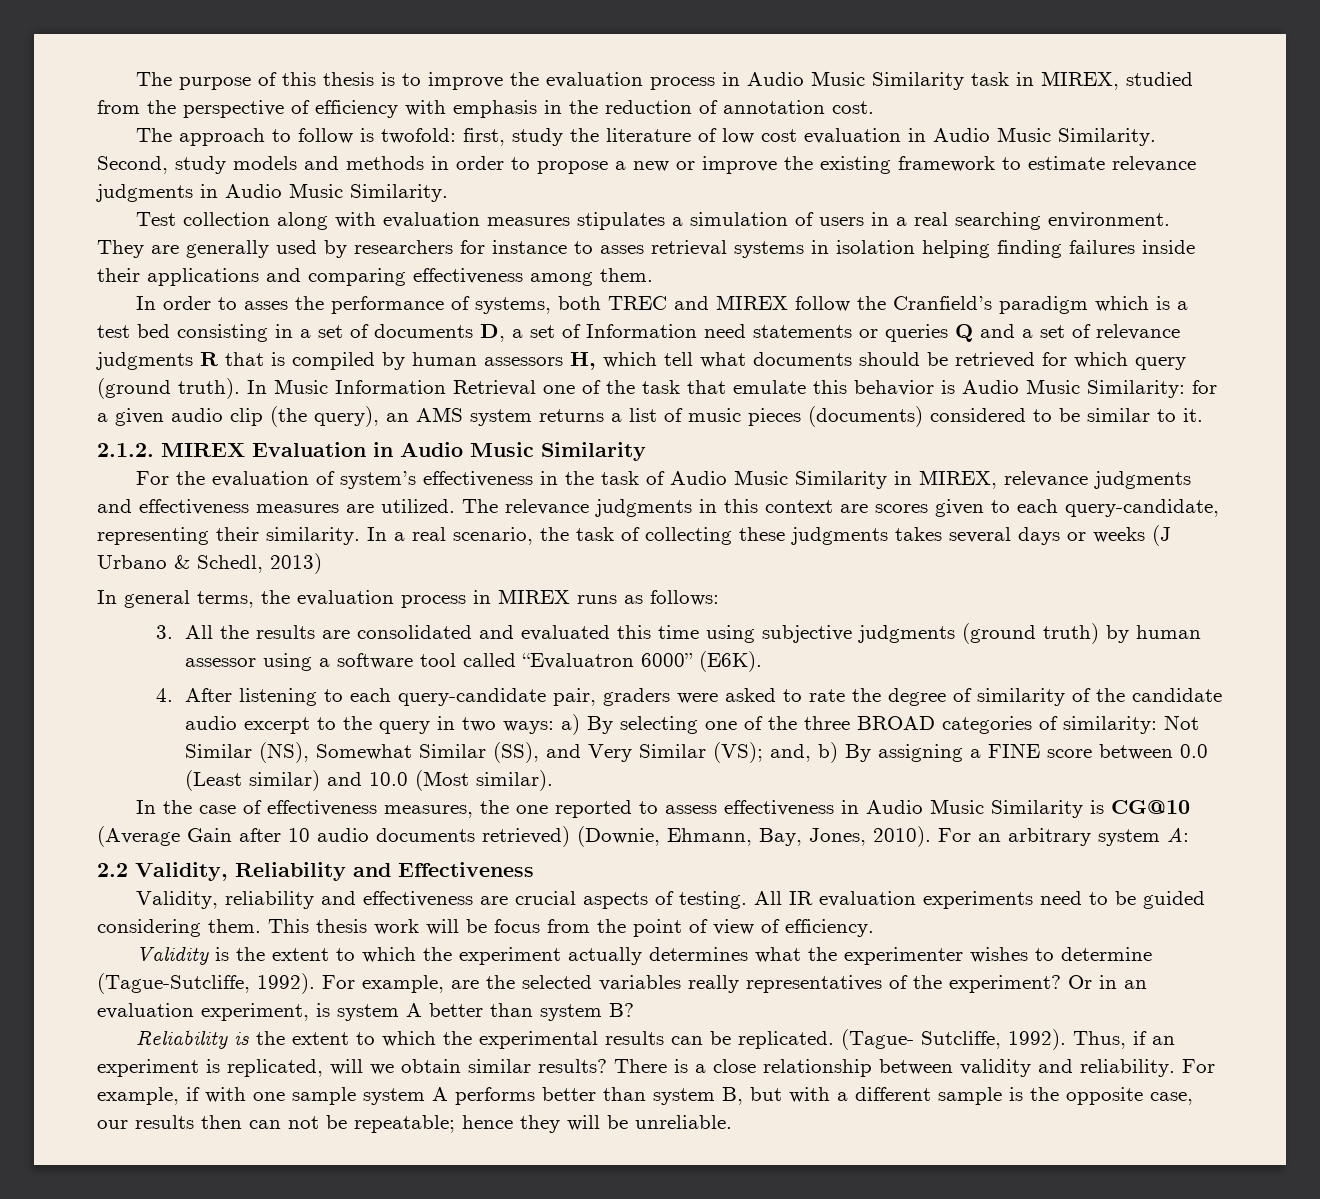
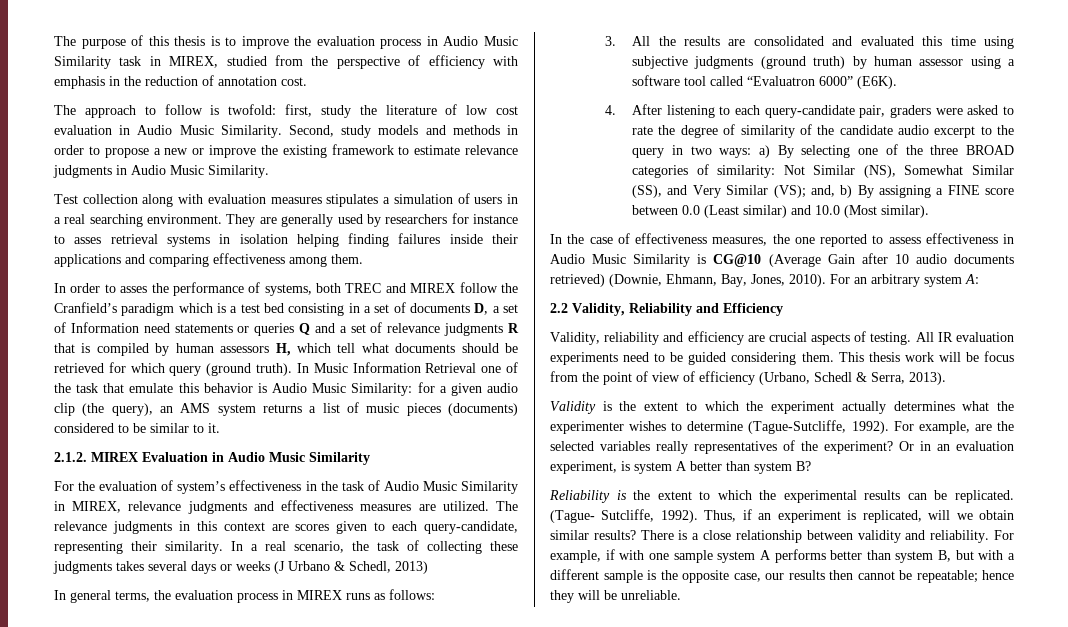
- 2.2 Validity, Reliability and Effectiveness
+ 2.2 Validity, Reliability and Efficiency
- Validity, reliability and effectiveness are crucial aspects of testing.
+ Validity, reliability and efficiency are crucial aspects of testing.
- This thesis work will be focus from the point of view of efficiency.
+ This thesis work will be focus from the point of view of efficiency (Urbano, Schedl & Serra, 2013).
- For example, if with one sample system A performs better than system B, but with a different sample is the opposite case, our results then can not be repeatable; hence they will be unreliable.
+ For example, if with one sample system A performs better than system B, but with a different sample is the opposite case, our results then cannot be repeatable; hence they will be unreliable.

